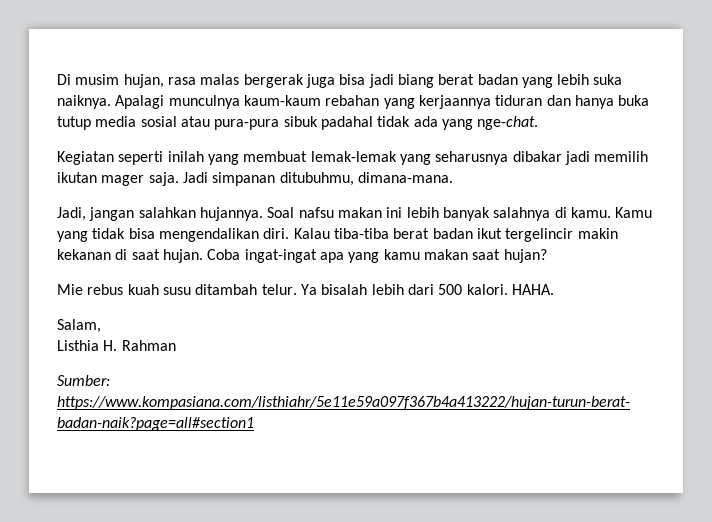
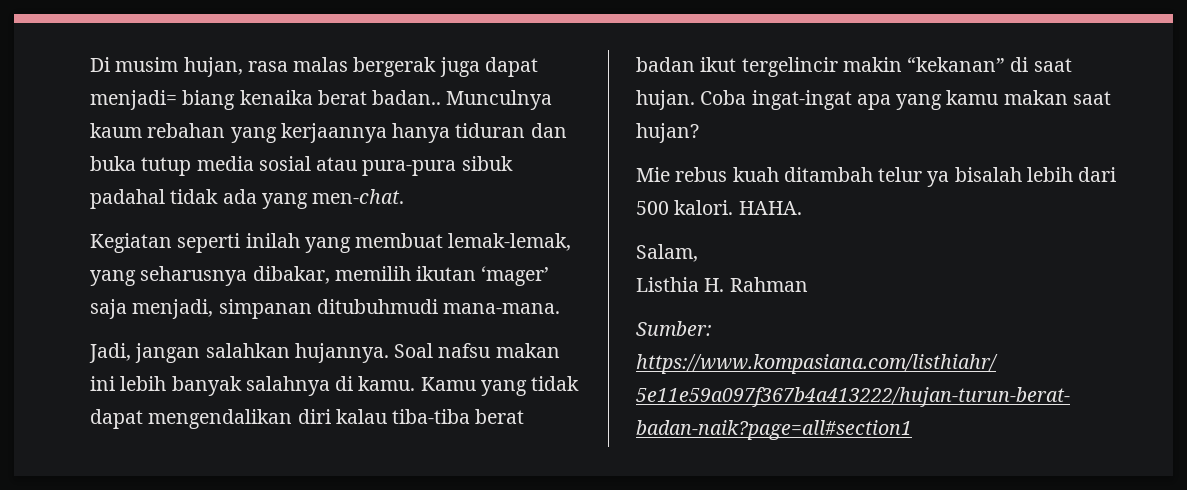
- Di musim hujan, rasa malas bergerak juga bisa jadi biang berat badan yang lebih suka naiknya. Apalagi munculnya kaum-kaum rebahan yang kerjaannya tiduran dan hanya buka tutup media sosial atau pura-pura sibuk padahal tidak ada yang nge-chat.
+ Di musim hujan, rasa malas bergerak juga dapat menjadi= biang kenaika berat badan.. Munculnya kaum rebahan yang kerjaannya hanya tiduran dan buka tutup media sosial atau pura-pura sibuk padahal tidak ada yang men-chat.
- Kegiatan seperti inilah yang membuat lemak-lemak yang seharusnya dibakar jadi memilih ikutan mager saja. Jadi simpanan ditubuhmu, dimana-mana.
+ Kegiatan seperti inilah yang membuat lemak-lemak, yang seharusnya dibakar, memilih ikutan ‘mager’ saja menjadi, simpanan ditubuhmudi mana-mana.
- Kamu yang tidak bisa mengendalikan diri. Kalau tiba-tiba berat badan ikut tergelincir makin kekanan di saat hujan.
+ Kamu yang tidak dapat mengendalikan diri kalau tiba-tiba berat badan ikut tergelincir makin “kekanan” di saat hujan.
- Mie rebus kuah susu ditambah telur. Ya bisalah lebih dari 500 kalori.
+ Mie rebus kuah ditambah telur ya bisalah lebih dari 500 kalori.

